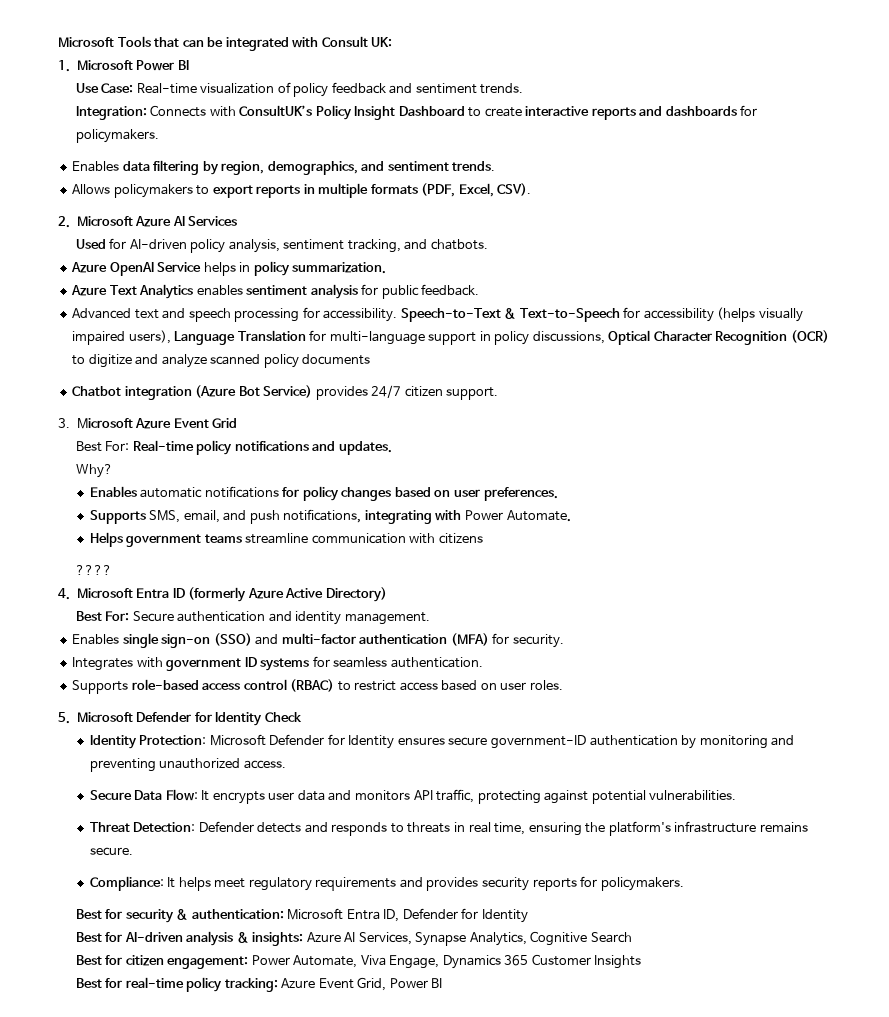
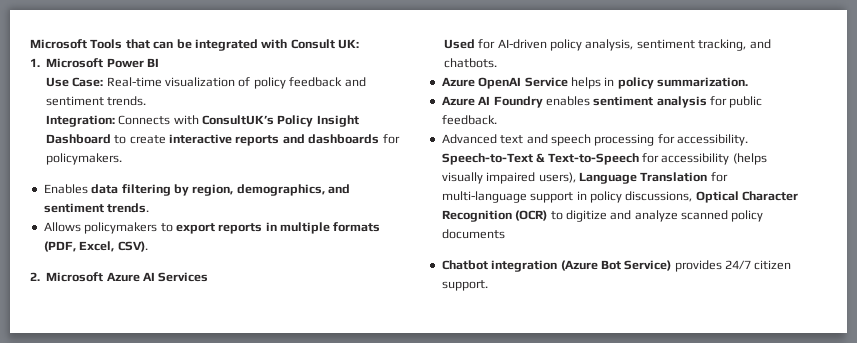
- Azure Text Analytics enables sentiment analysis for public feedback.
+ Azure AI Foundry enables sentiment analysis for public feedback.
- 3. Microsoft Azure Event Grid
- Best For: Real-time policy notifications and updates.
- Why?
- Enables automatic notifications for policy changes based on user preferences.
- Supports SMS, email, and push notifications, integrating with Power Automate.
- Helps government teams streamline communication with citizens
- ????
- 4. Microsoft Entra ID (formerly Azure Active Directory)
- Best For: Secure authentication and identity management.
- Enables single sign-on (SSO) and multi-factor authentication (MFA) for security.
- Integrates with government ID systems for seamless authentication.
- Supports role-based access control (RBAC) to restrict access based on user roles.
- 5. Microsoft Defender for Identity Check
- Identity Protection: Microsoft Defender for Identity ensures secure government-ID authentication by monitoring and preventing unauthorized access.
- Secure Data Flow: It encrypts user data and monitors API traffic, protecting against potential vulnerabilities.
- Threat Detection: Defender detects and responds to threats in real time, ensuring the platform's infrastructure remains secure.
- Compliance: It helps meet regulatory requirements and provides security reports for policymakers.
- Best for security & authentication: Microsoft Entra ID, Defender for Identity
- Best for AI-driven analysis & insights: Azure AI Services, Synapse Analytics, Cognitive Search
- Best for citizen engagement: Power Automate, Viva Engage, Dynamics 365 Customer Insights
- Best for real-time policy tracking: Azure Event Grid, Power BI

